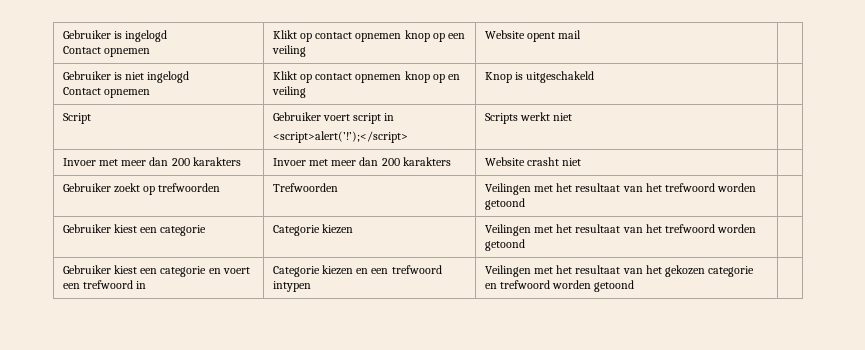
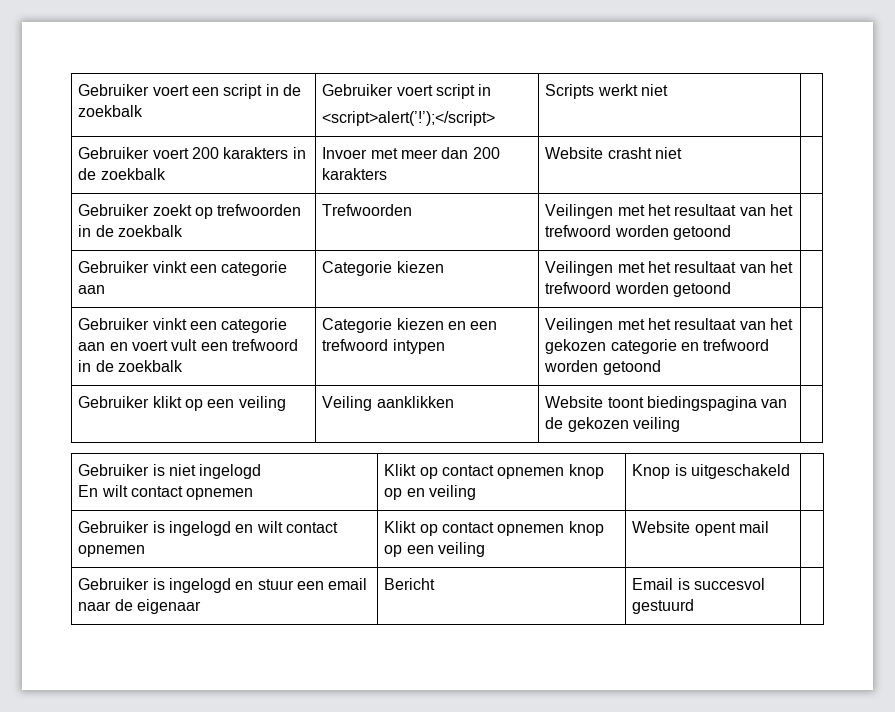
- Gebruiker is ingelogd
- Contact opnemen | Klikt op contact opnemen knop op een veiling | Website opent mail |
- Gebruiker is niet ingelogd
- Contact opnemen | Klikt op contact opnemen knop op en veiling | Knop is uitgeschakeld |
- Script | Gebruiker voert script in
+ Gebruiker voert een script in de zoekbalk | Gebruiker voert script in
- Invoer met meer dan 200 karakters | Invoer met meer dan 200 karakters | Website crasht niet |
+ Gebruiker voert 200 karakters in de zoekbalk | Invoer met meer dan 200 karakters | Website crasht niet |
- Gebruiker zoekt op trefwoorden | Trefwoorden | Veilingen met het resultaat van het trefwoord worden getoond |
+ Gebruiker zoekt op trefwoorden in de zoekbalk | Trefwoorden | Veilingen met het resultaat van het trefwoord worden getoond |
- Gebruiker kiest een categorie | Categorie kiezen | Veilingen met het resultaat van het trefwoord worden getoond |
+ Gebruiker vinkt een categorie aan | Categorie kiezen | Veilingen met het resultaat van het trefwoord worden getoond |
- Gebruiker kiest een categorie en voert een trefwoord in | Categorie kiezen en een trefwoord intypen | Veilingen met het resultaat van het gekozen categorie en trefwoord worden getoond |
+ Gebruiker vinkt een categorie aan en voert vult een trefwoord in de zoekbalk | Categorie kiezen en een trefwoord intypen | Veilingen met het resultaat van het gekozen categorie en trefwoord worden getoond |
+ Gebruiker klikt op een veiling | Veiling aanklikken | Website toont biedingspagina van de gekozen veiling |
+ Gebruiker is niet ingelogd
+ En wilt contact opnemen | Klikt op contact opnemen knop op en veiling | Knop is uitgeschakeld |
+ Gebruiker is ingelogd en wilt contact opnemen | Klikt op contact opnemen knop op een veiling | Website opent mail |
+ Gebruiker is ingelogd en stuur een email naar de eigenaar | Bericht | Email is succesvol gestuurd |

